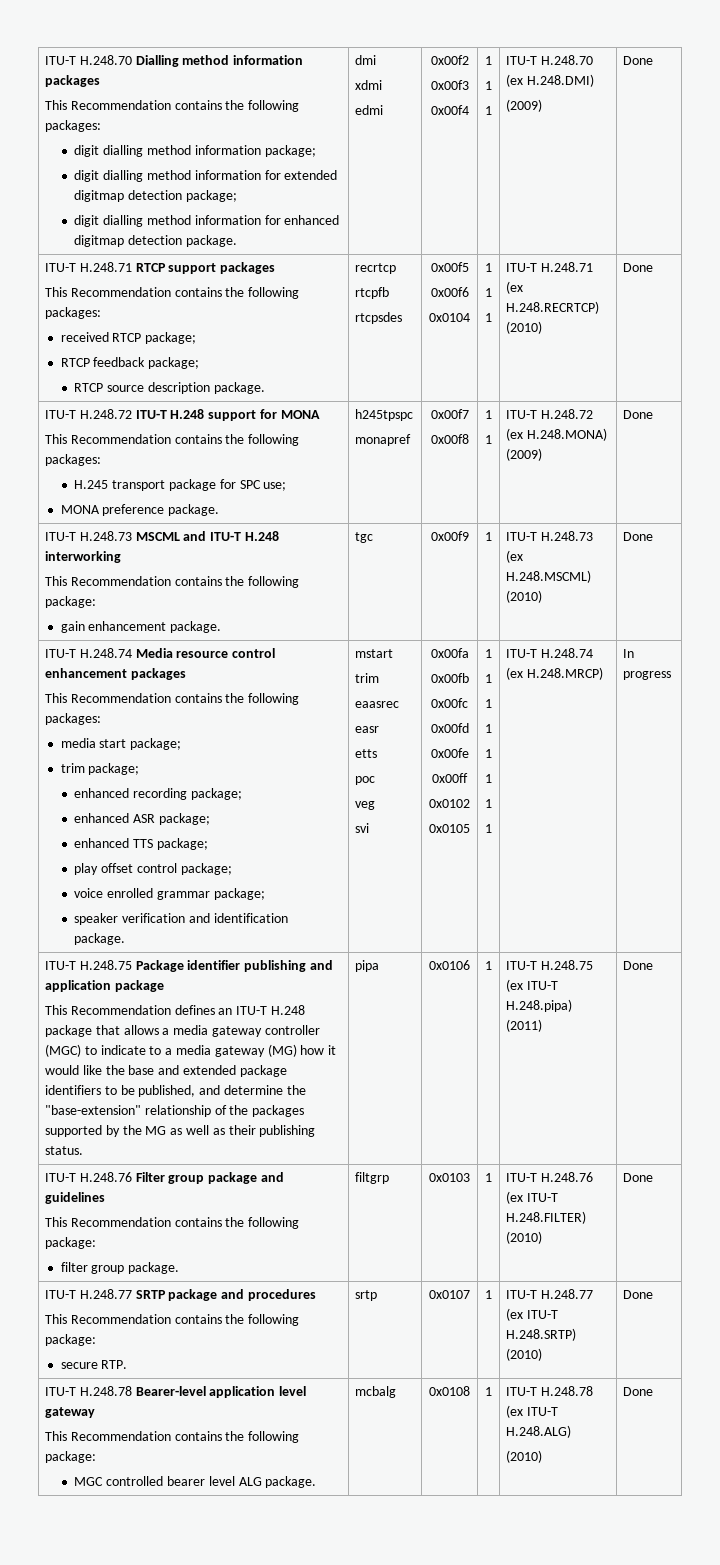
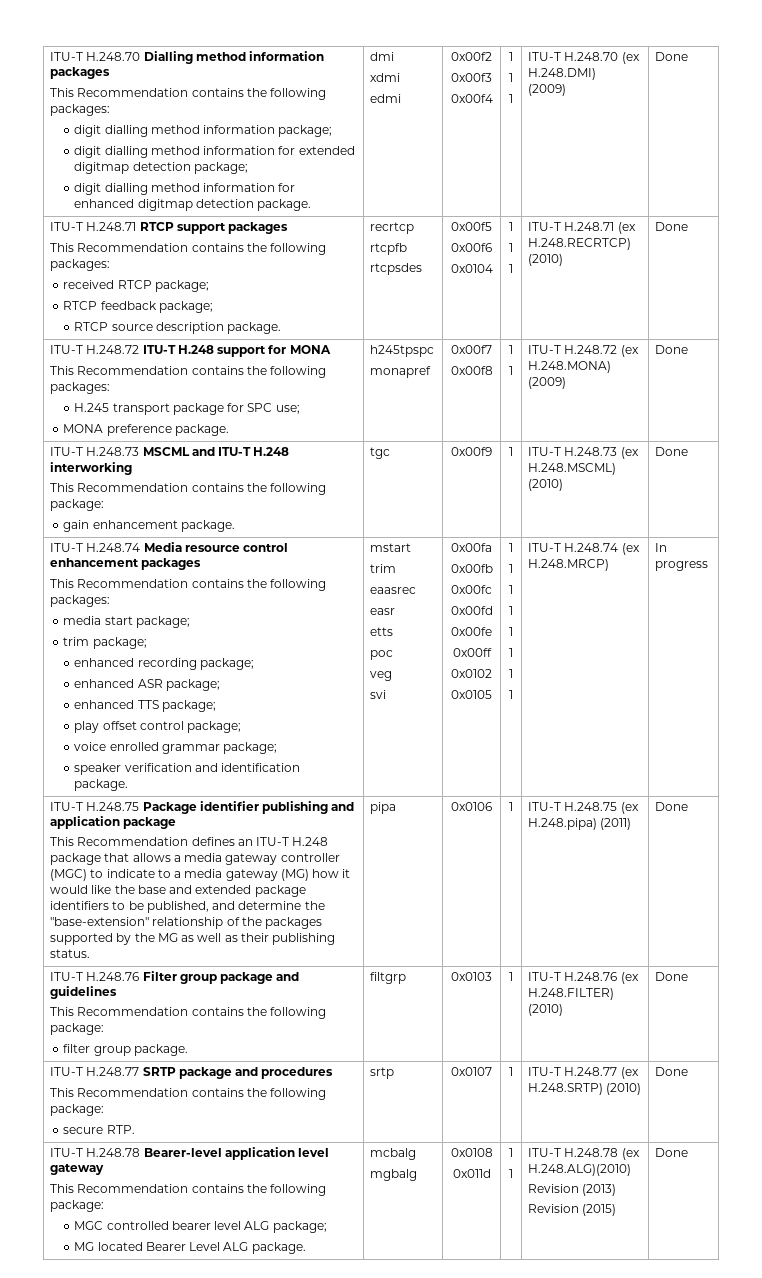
- ITU-T H.248.75 (ex ITU-T H.248.pipa) (2011)
+ ITU-T H.248.75 (ex H.248.pipa) (2011)
  ITU-T H.248.76 Filter group package and guidelines
  This Recommendation contains the following package:
- filter group package. | filtgrp | 0x0103 | 1 | ITU-T H.248.76 (ex ITU-T H.248.FILTER) (2010) | Done
+ filter group package. | filtgrp | 0x0103 | 1 | ITU-T H.248.76 (ex H.248.FILTER) (2010) | Done
  ITU-T H.248.77 SRTP package and procedures
  This Recommendation contains the following package:
- secure RTP. | srtp | 0x0107 | 1 | ITU-T H.248.77 (ex ITU-T H.248.SRTP) (2010) | Done
+ secure RTP. | srtp | 0x0107 | 1 | ITU-T H.248.77 (ex H.248.SRTP) (2010) | Done
  ITU-T H.248.78 Bearer-level application level gateway
  This Recommendation contains the following package:
- MGC controlled bearer level ALG package. | mcbalg | 0x0108 | 1 | ITU-T H.248.78 (ex ITU-T H.248.ALG)
- (2010) | Done
+ MGC controlled bearer level ALG package;
+ MG located Bearer Level ALG package. | mcbalg
+ mgbalg | 0x0108
+ 0x011d | 1
+ 1 | ITU-T H.248.78 (ex H.248.ALG)(2010)
+ Revision (2013)
+ Revision (2015) | Done

